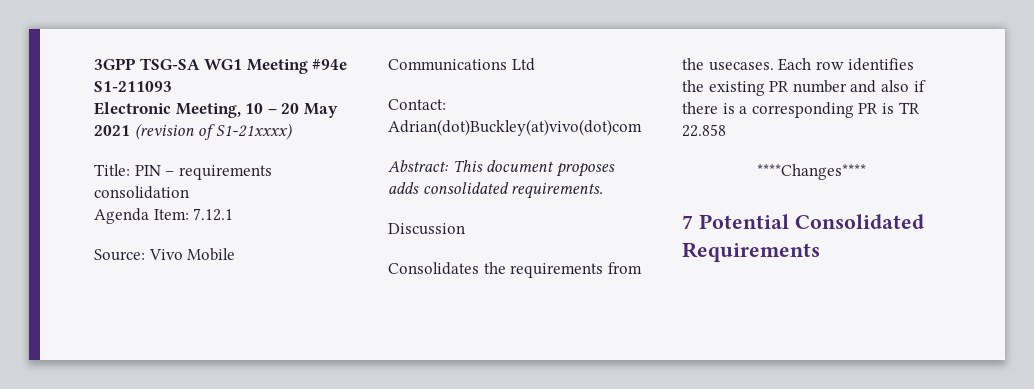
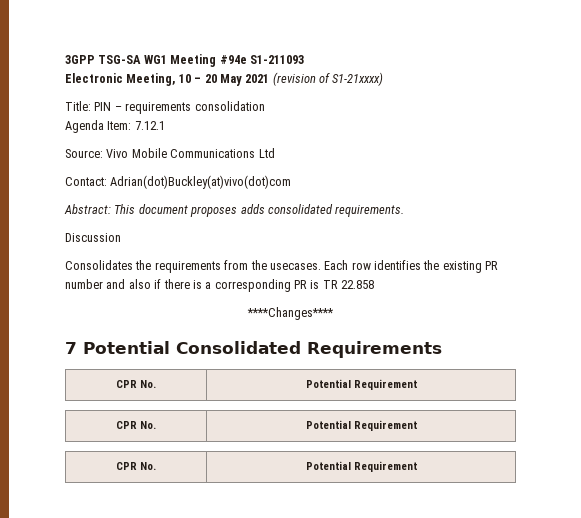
  7 Potential Consolidated Requirements
+ CPR No. | Potential Requirement
+ CPR No. | Potential Requirement
+ CPR No. | Potential Requirement

